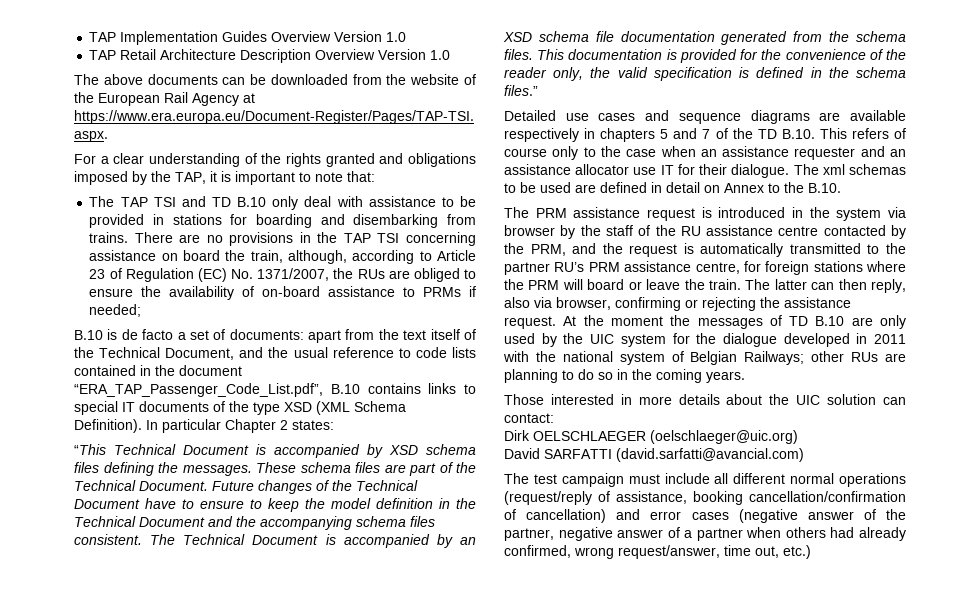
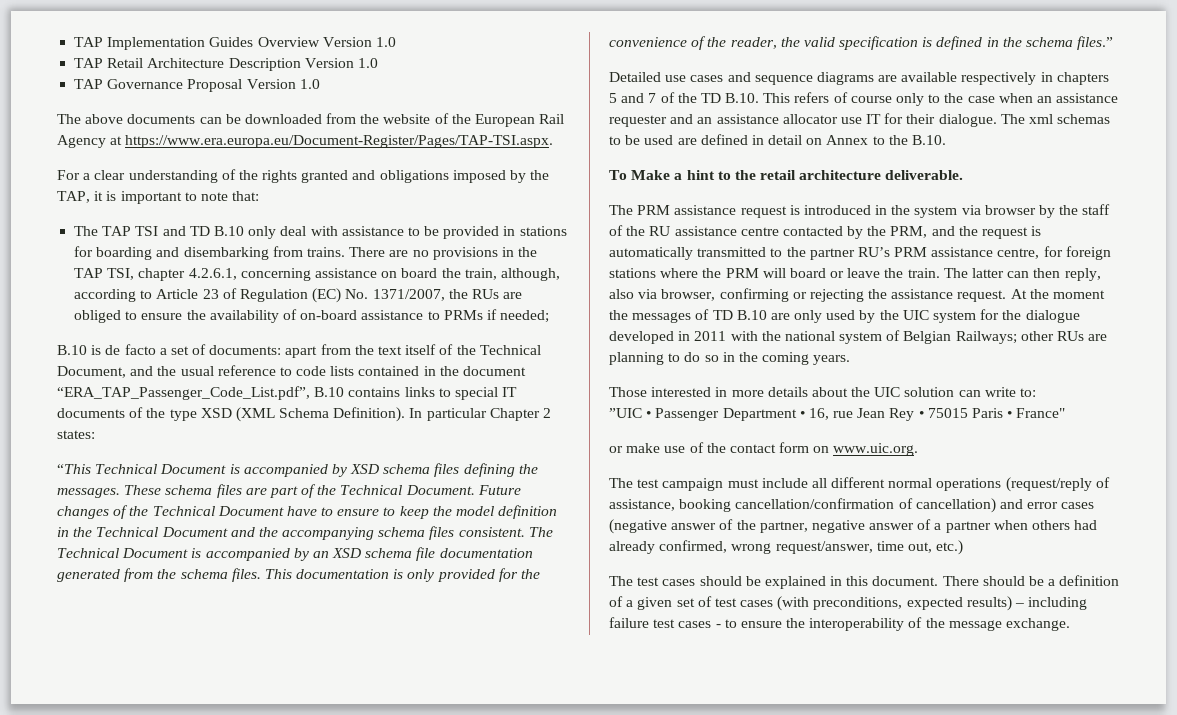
- TAP Retail Architecture Description Overview Version 1.0
+ TAP Retail Architecture Description Version 1.0
+ TAP Governance Proposal Version 1.0
- There are no provisions in the TAP TSI concerning assistance on board the train, although, according to Article 23 of Regulation (EC) No. 1371/2007, the RUs are obliged to ensure the availability of on-board assistance to PRMs if needed;
+ There are no provisions in the TAP TSI, chapter 4.2.6.1, concerning assistance on board the train, although, according to Article 23 of Regulation (EC) No. 1371/2007, the RUs are obliged to ensure the availability of on-board assistance to PRMs if needed;
- This documentation is provided for the convenience of the reader only, the valid specification is defined in the schema files.”
+ This documentation is only provided for the convenience of the reader, the valid specification is defined in the schema files.”
+ To Make a hint to the retail architecture deliverable.
- Those interested in more details about the UIC solution can contact:
- Dirk OELSCHLAEGER (oelschlaeger@uic.org)
- David SARFATTI (david.sarfatti@avancial.com)
+ Those interested in more details about the UIC solution can write to:
+ ”UIC • Passenger Department • 16, rue Jean Rey • 75015 Paris • France"
+ or make use of the contact form on www.uic.org.
+ The test cases should be explained in this document. There should be a definition of a given set of test cases (with preconditions, expected results) – including failure test cases - to ensure the interoperability of the message exchange.

